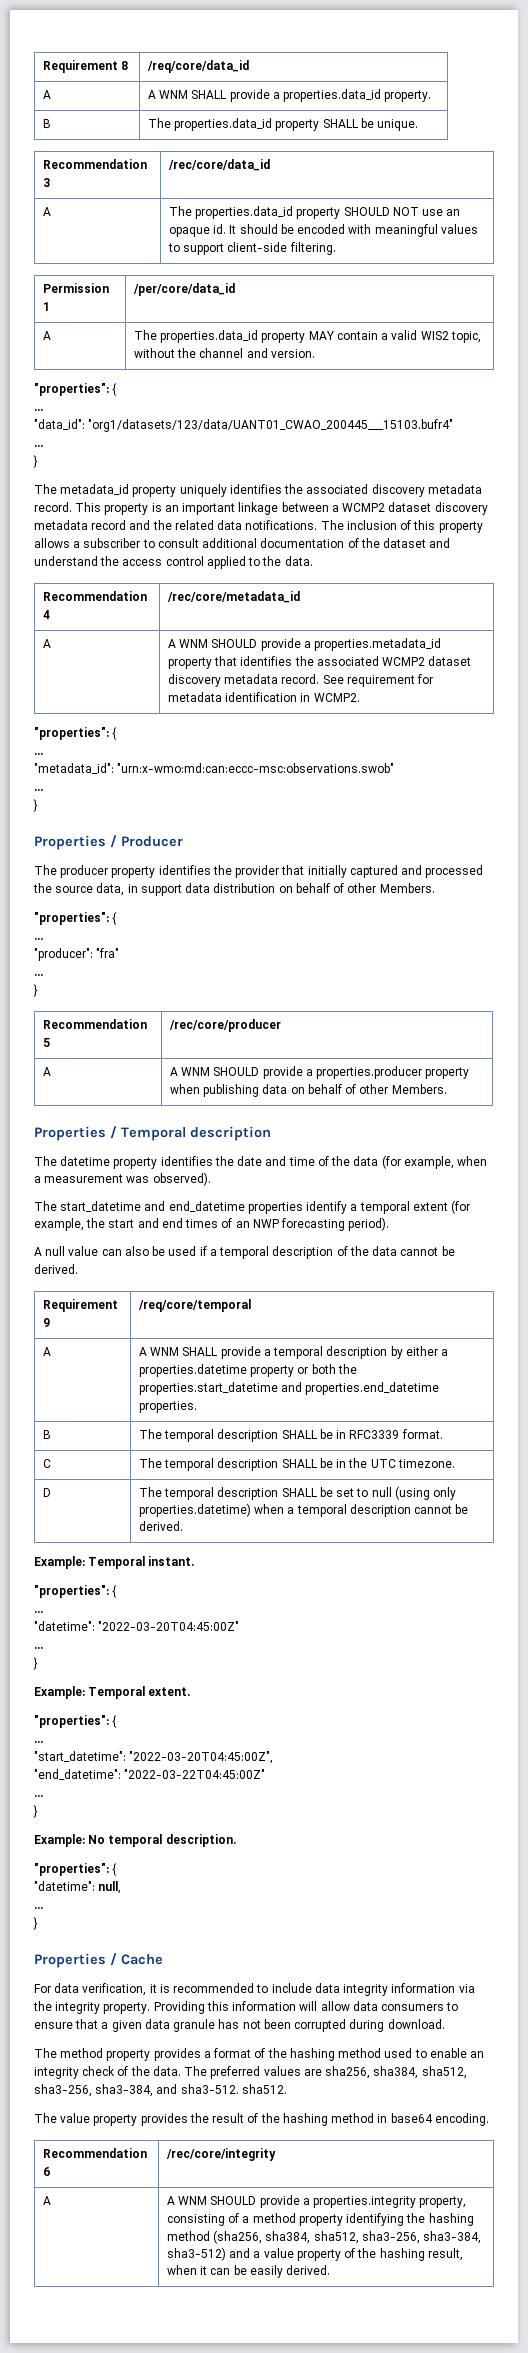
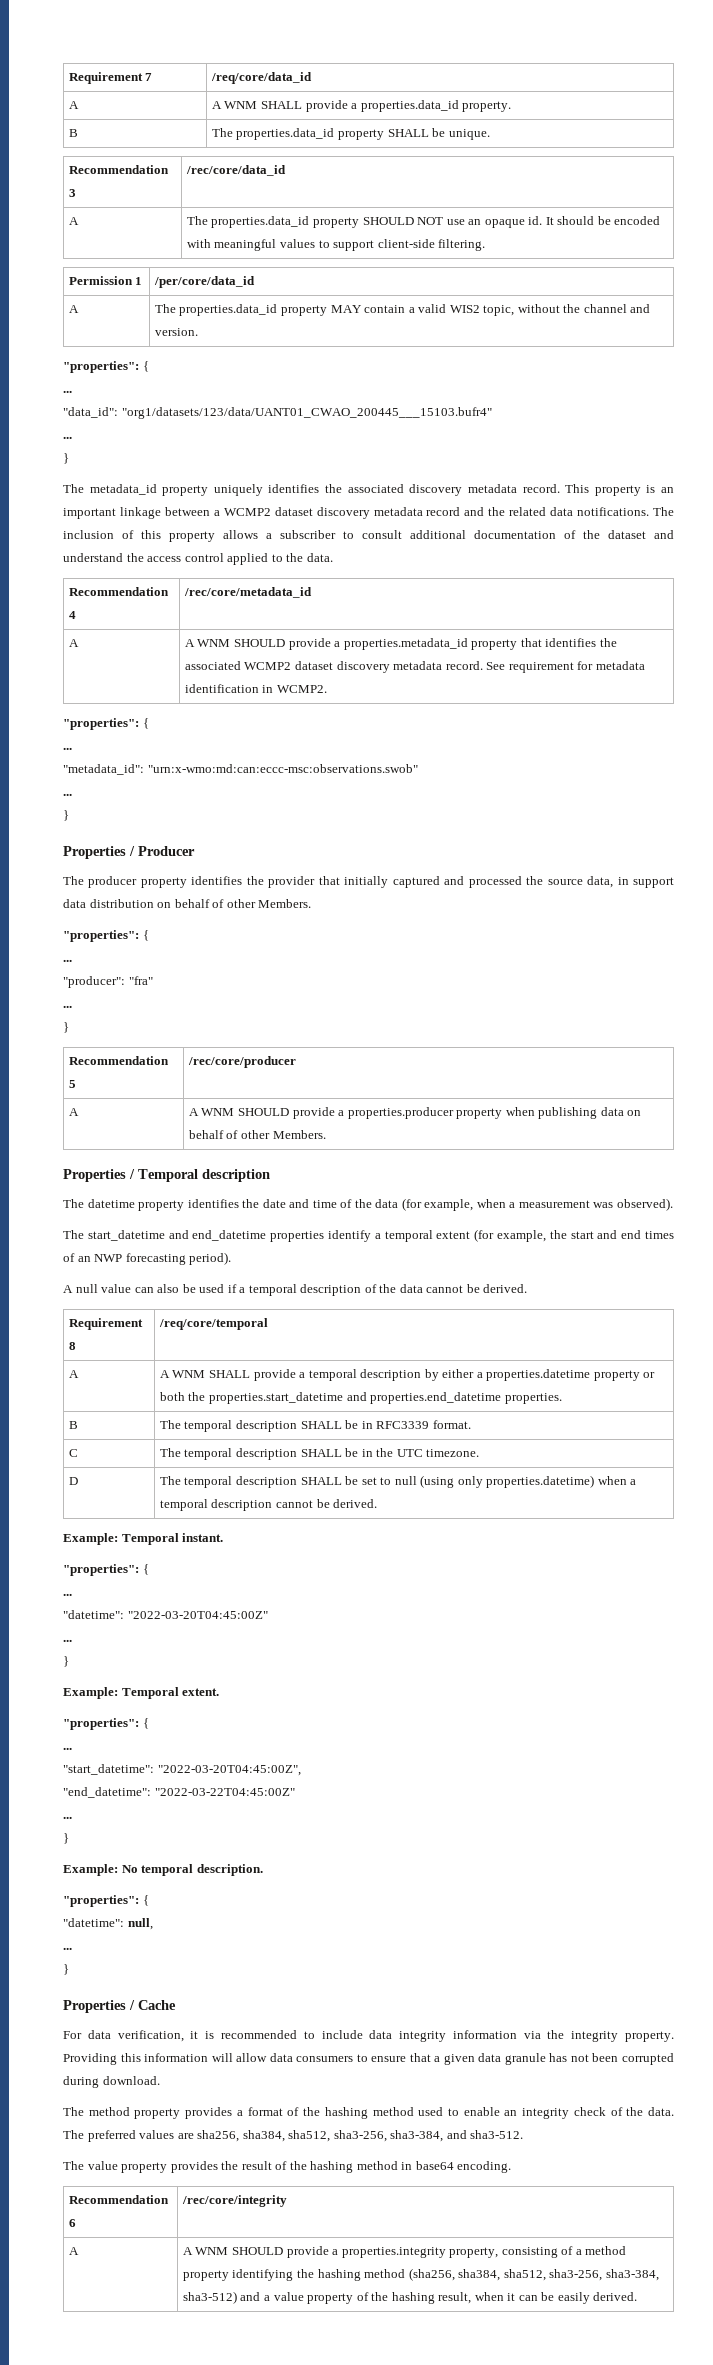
- Requirement 8 | /req/core/data_id
+ Requirement 7 | /req/core/data_id
- Requirement 9 | /req/core/temporal
+ Requirement 8 | /req/core/temporal
- The preferred values are sha256, sha384, sha512, sha3-256, sha3-384, and sha3-512. sha512.
+ The preferred values are sha256, sha384, sha512, sha3-256, sha3-384, and sha3-512.

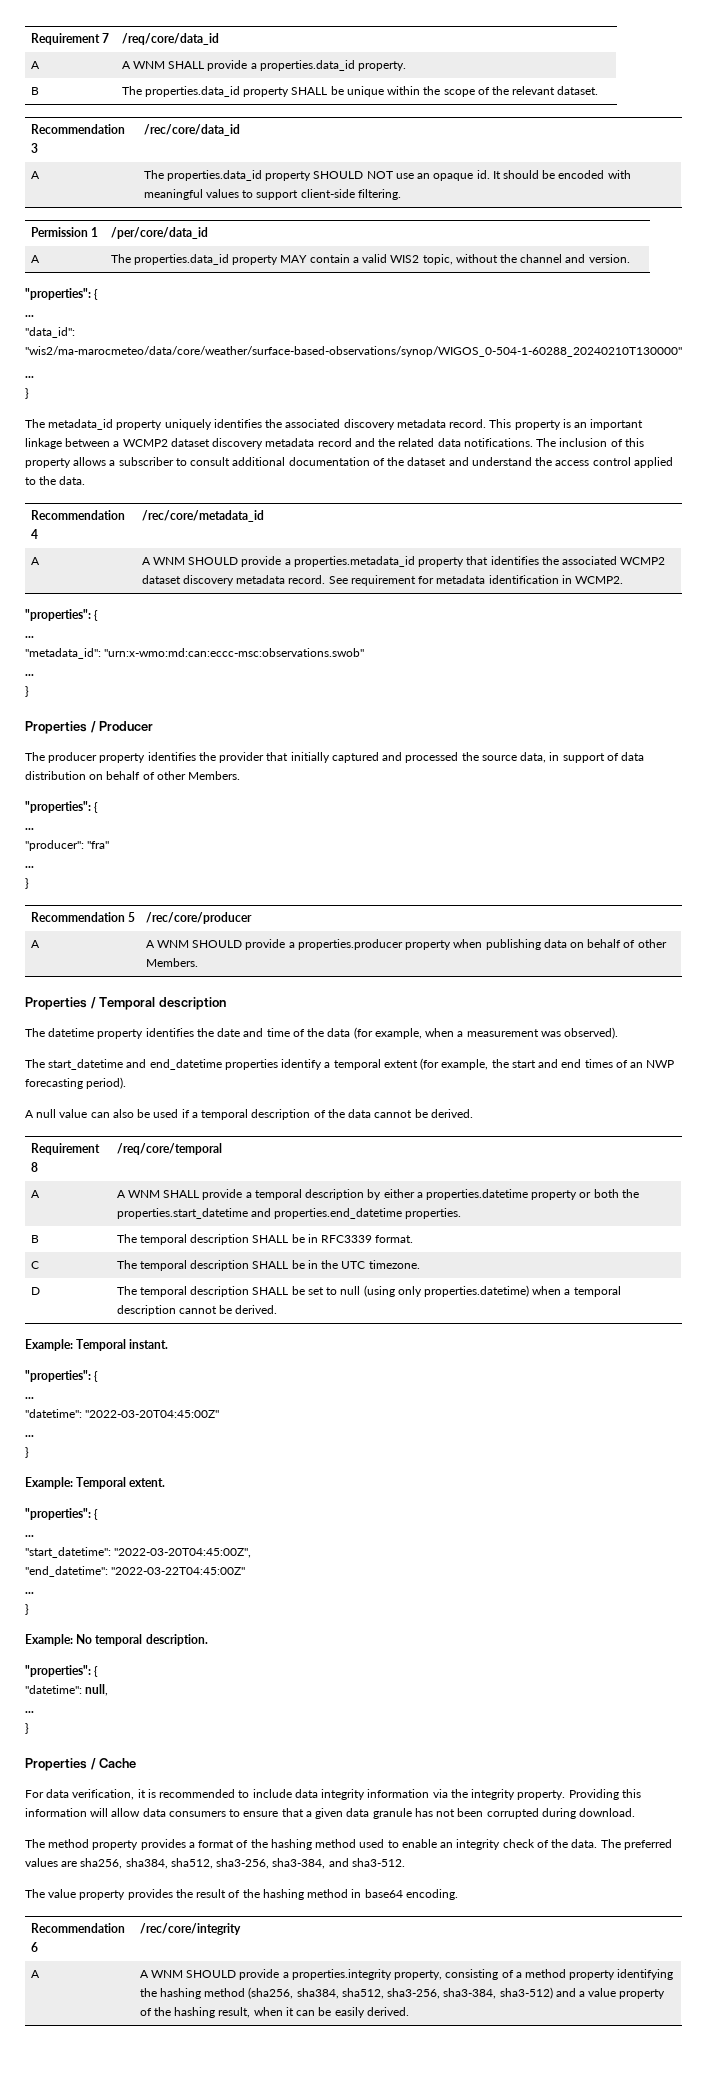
- B | The properties.data_id property SHALL be unique.
+ B | The properties.data_id property SHALL be unique within the scope of the relevant dataset.
- "data_id": "org1/datasets/123/data/UANT01_CWAO_200445___15103.bufr4"
+ "data_id": "wis2/ma-marocmeteo/data/core/weather/surface-based-observations/synop/WIGOS_0-504-1-60288_20240210T130000"
- The producer property identifies the provider that initially captured and processed the source data, in support data distribution on behalf of other Members.
+ The producer property identifies the provider that initially captured and processed the source data, in support of data distribution on behalf of other Members.

